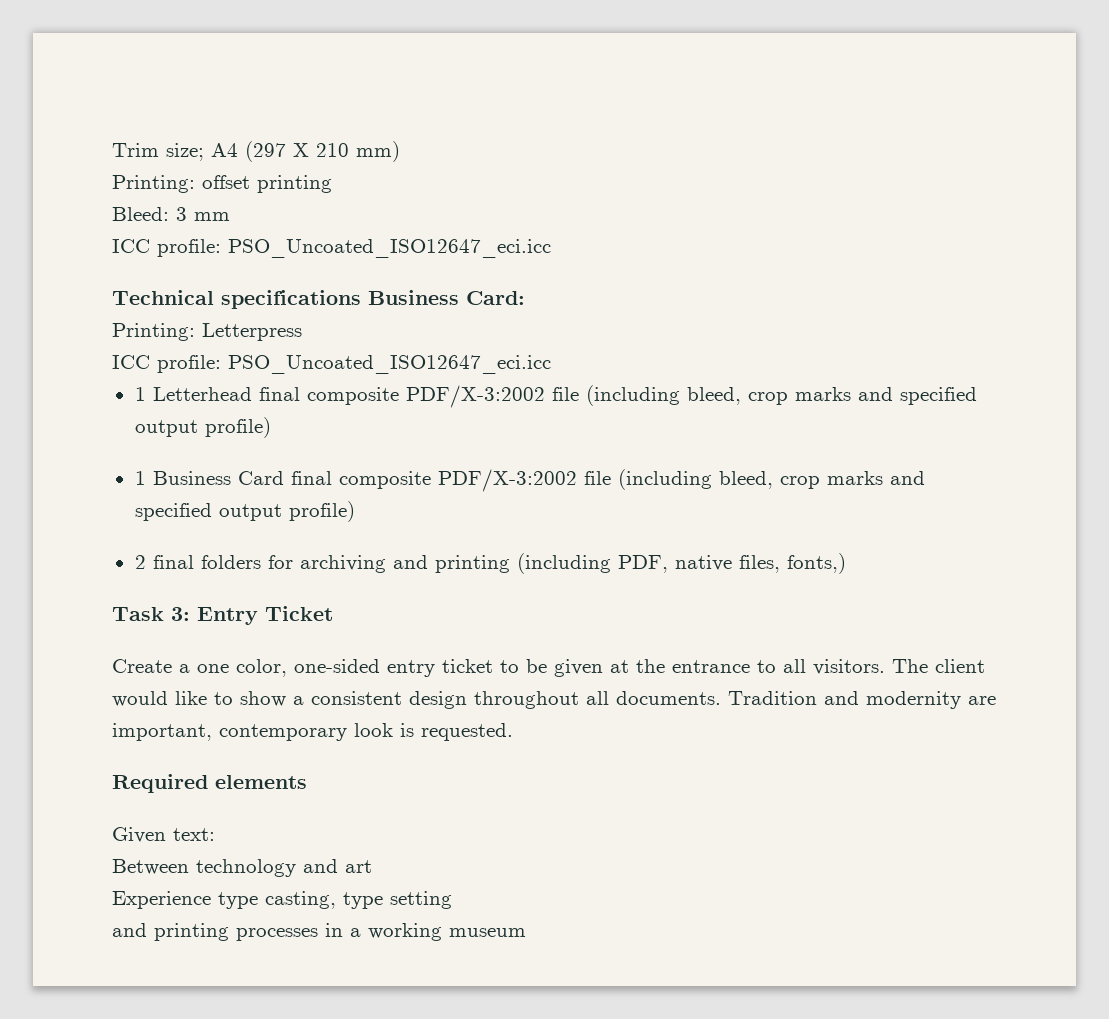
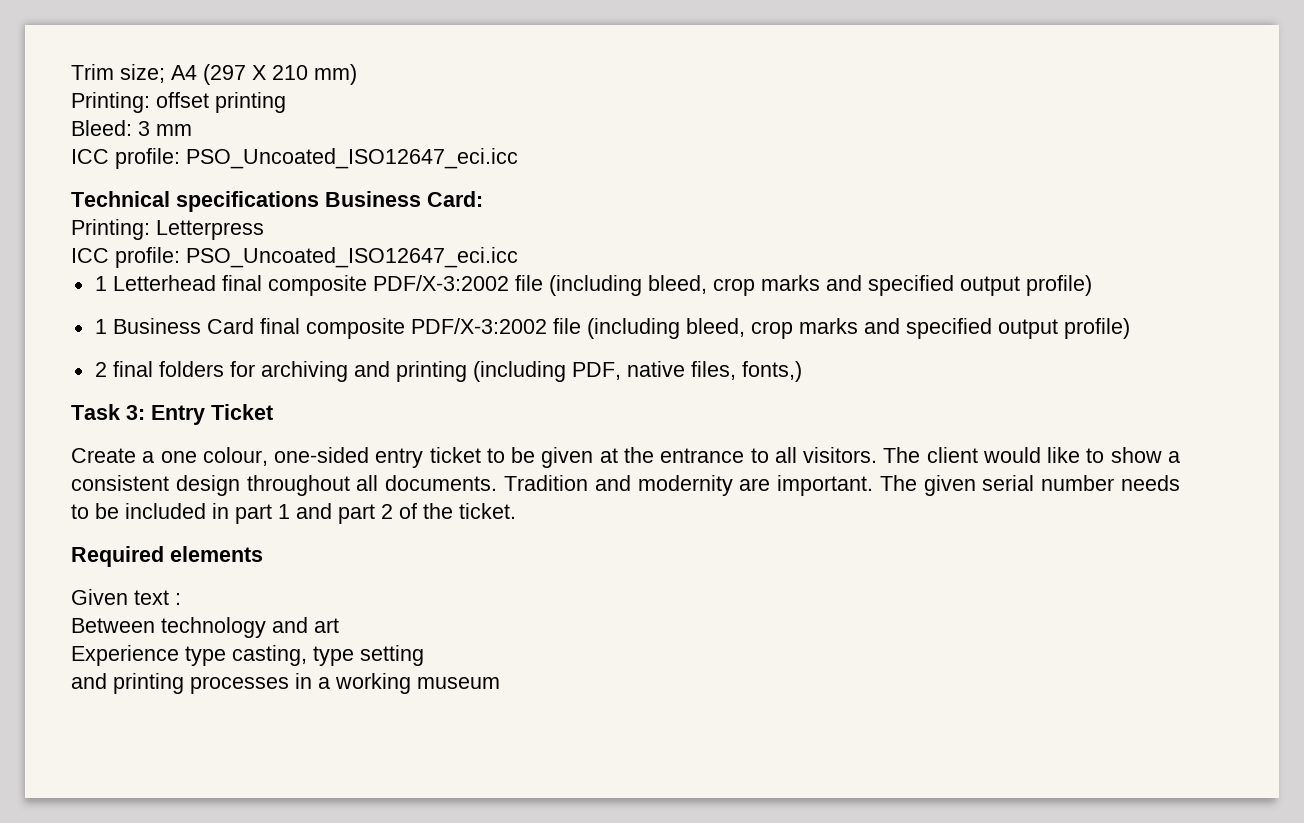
- Create a one color, one-sided entry ticket to be given at the entrance to all visitors.
+ Create a one colour, one-sided entry ticket to be given at the entrance to all visitors.
- Tradition and modernity are important, contemporary look is requested.
+ Tradition and modernity are important. The given serial number needs to be included in part 1 and part 2 of the ticket.
- Given text:
+ Given text :

